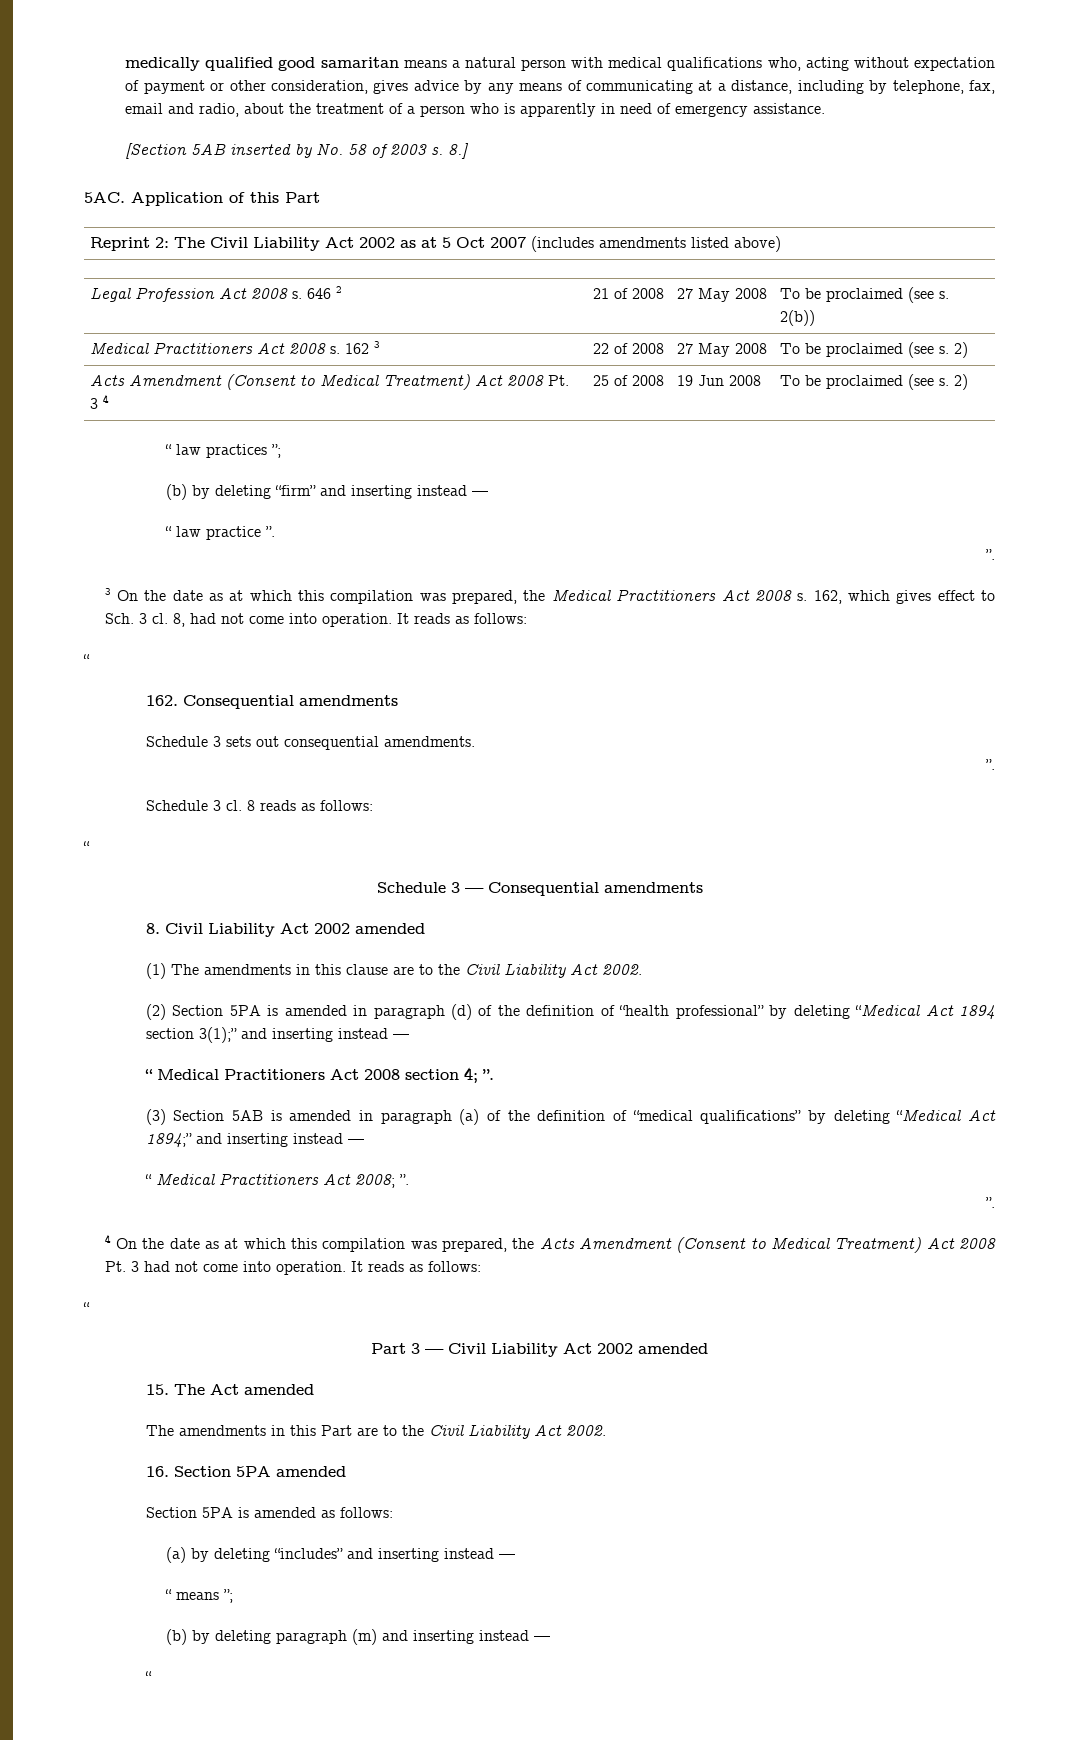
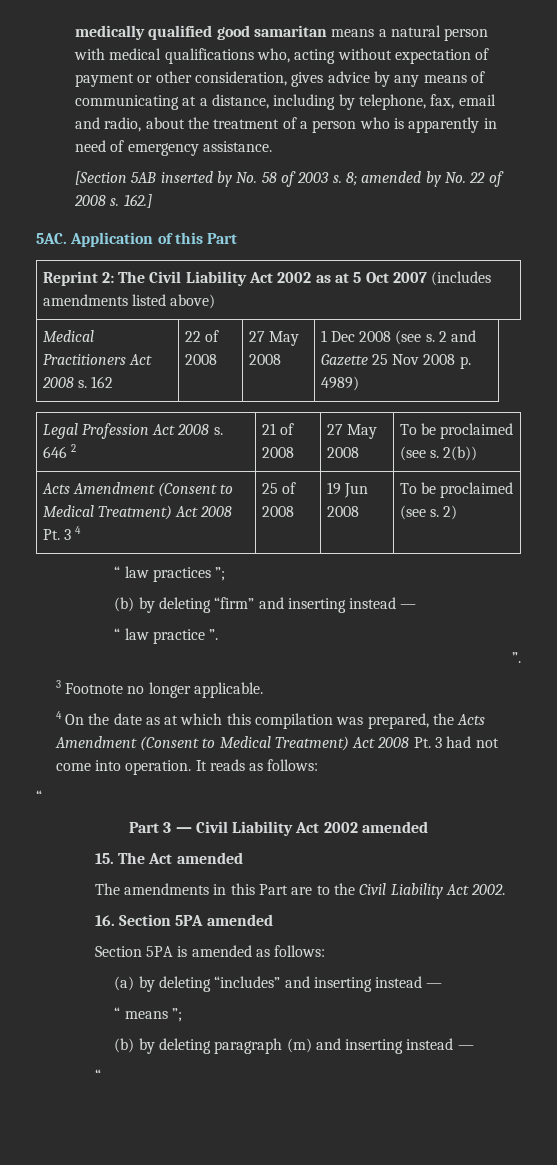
- 8.]
+ 8; amended by No. 22 of 2008 s. 162.]
+ Medical Practitioners Act 2008 s. 162 | 22 of 2008 | 27 May 2008 | 1 Dec 2008 (see s. 2 and Gazette 25 Nov 2008 p. 4989)
- Medical Practitioners Act 2008 s. 162 3 | 22 of 2008 | 27 May 2008 | To be proclaimed (see s. 2)
- 3 On the date as at which this compilation was prepared, the Medical Practitioners Act 2008 s. 162, which gives effect to Sch. 3 cl. 8, had not come into operation. It reads as follows:
- “
- 162. Consequential amendments
- Schedule 3 sets out consequential amendments.
- ”.
- Schedule 3 cl. 8 reads as follows:
- “
- Schedule 3 — Consequential amendments
- 8. Civil Liability Act 2002 amended
- (1) The amendments in this clause are to the Civil Liability Act 2002.
- (2) Section 5PA is amended in paragraph (d) of the definition of “health professional” by deleting “Medical Act 1894 section 3(1);” and inserting instead —
- “ Medical Practitioners Act 2008 section 4; ”.
- (3) Section 5AB is amended in paragraph (a) of the definition of “medical qualifications” by deleting “Medical Act 1894;” and inserting instead —
- “ Medical Practitioners Act 2008; ”.
- ”.
+ 3 Footnote no longer applicable.

